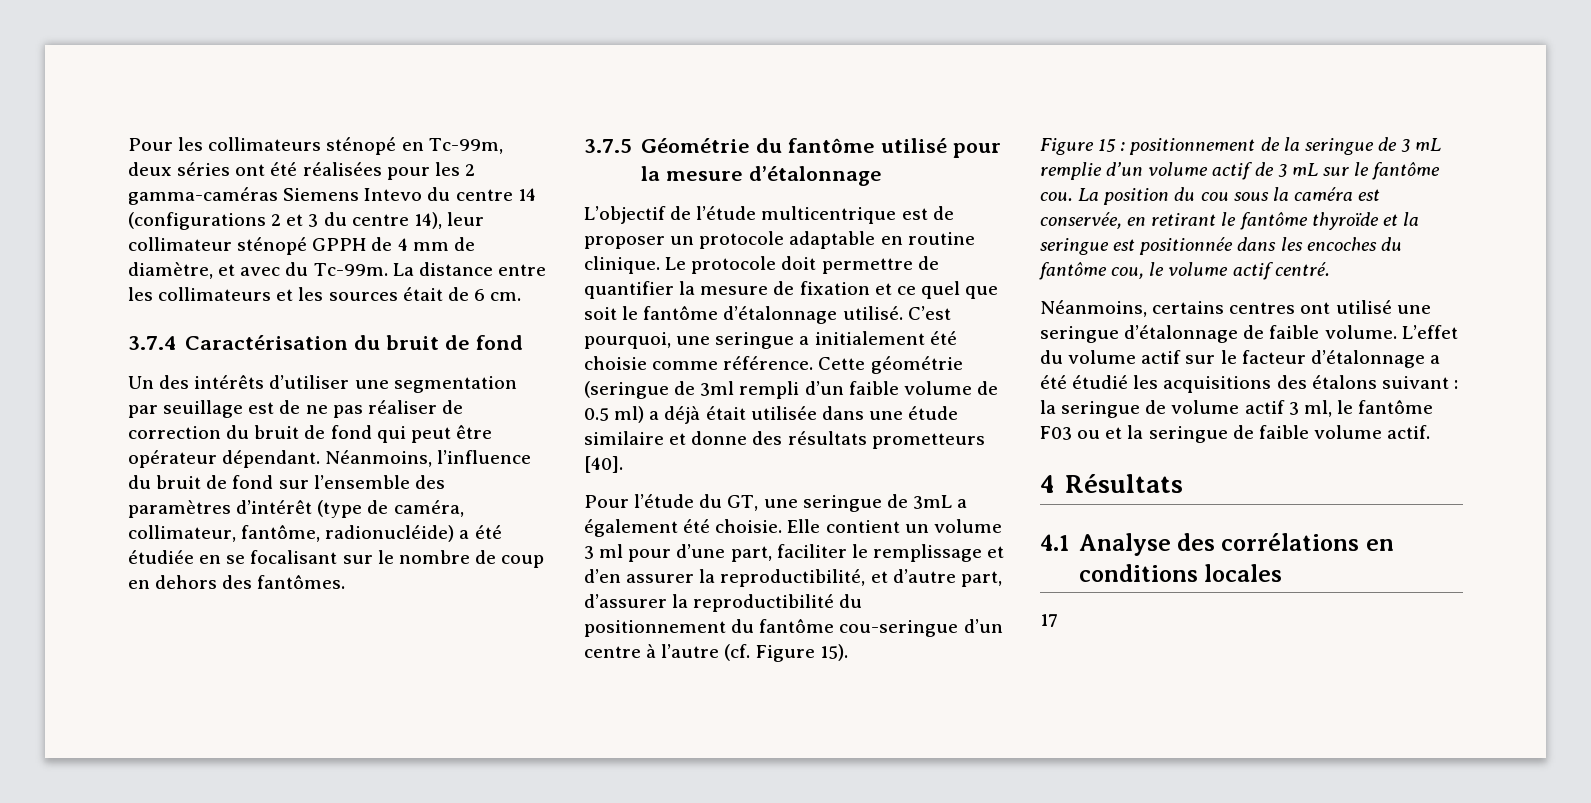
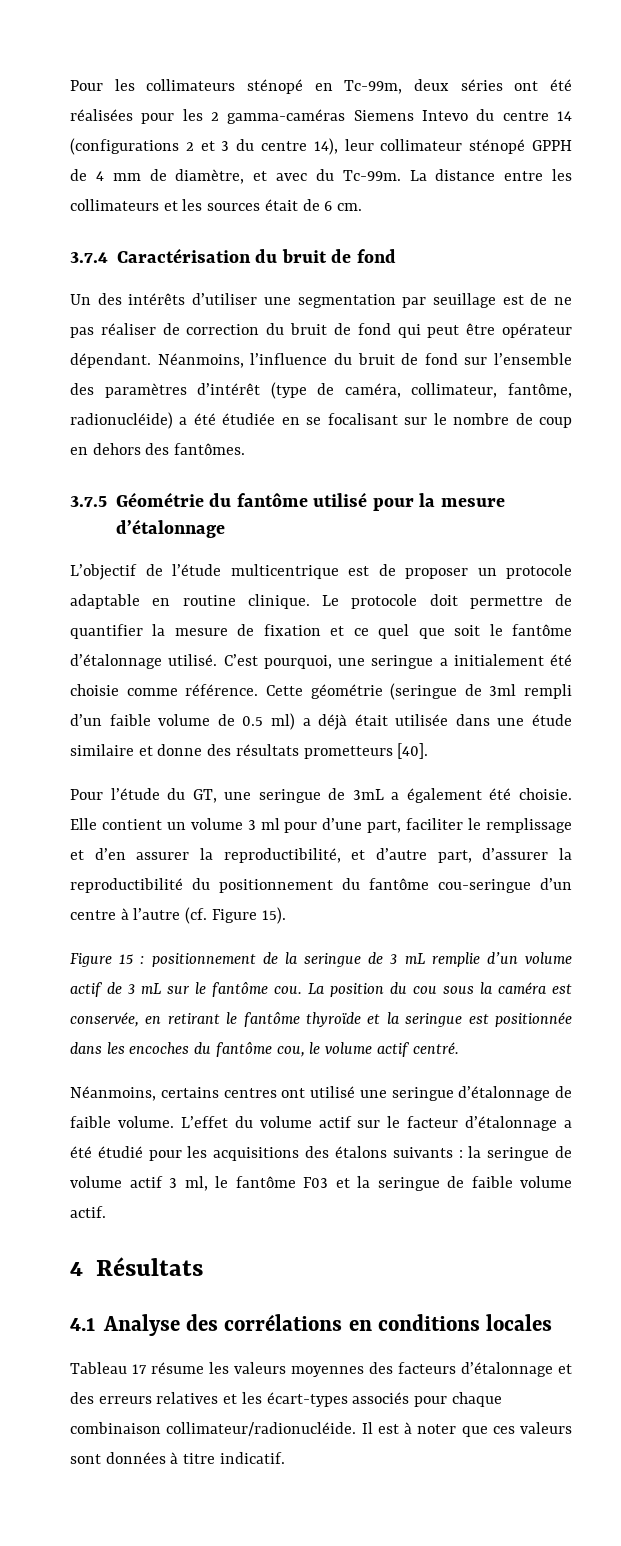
- L’effet du volume actif sur le facteur d’étalonnage a été étudié les acquisitions des étalons suivant : la seringue de volume actif 3 ml, le fantôme F03 ou et la seringue de faible volume actif.
+ L’effet du volume actif sur le facteur d’étalonnage a été étudié pour les acquisitions des étalons suivants : la seringue de volume actif 3 ml, le fantôme F03 et la seringue de faible volume actif.
- 17
+ Tableau 17 résume les valeurs moyennes des facteurs d’étalonnage et des erreurs relatives et les écart-types associés pour chaque combinaison collimateur/radionucléide. Il est à noter que ces valeurs sont données à titre indicatif.

